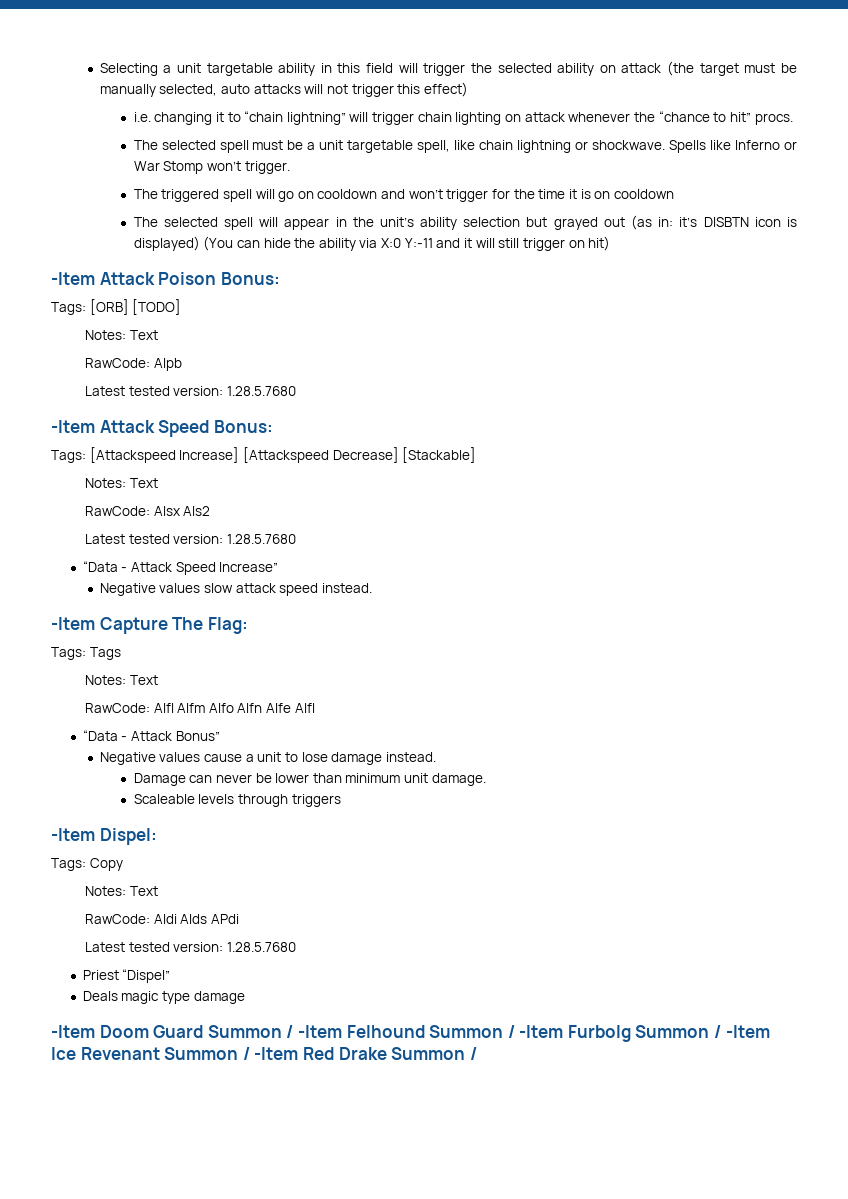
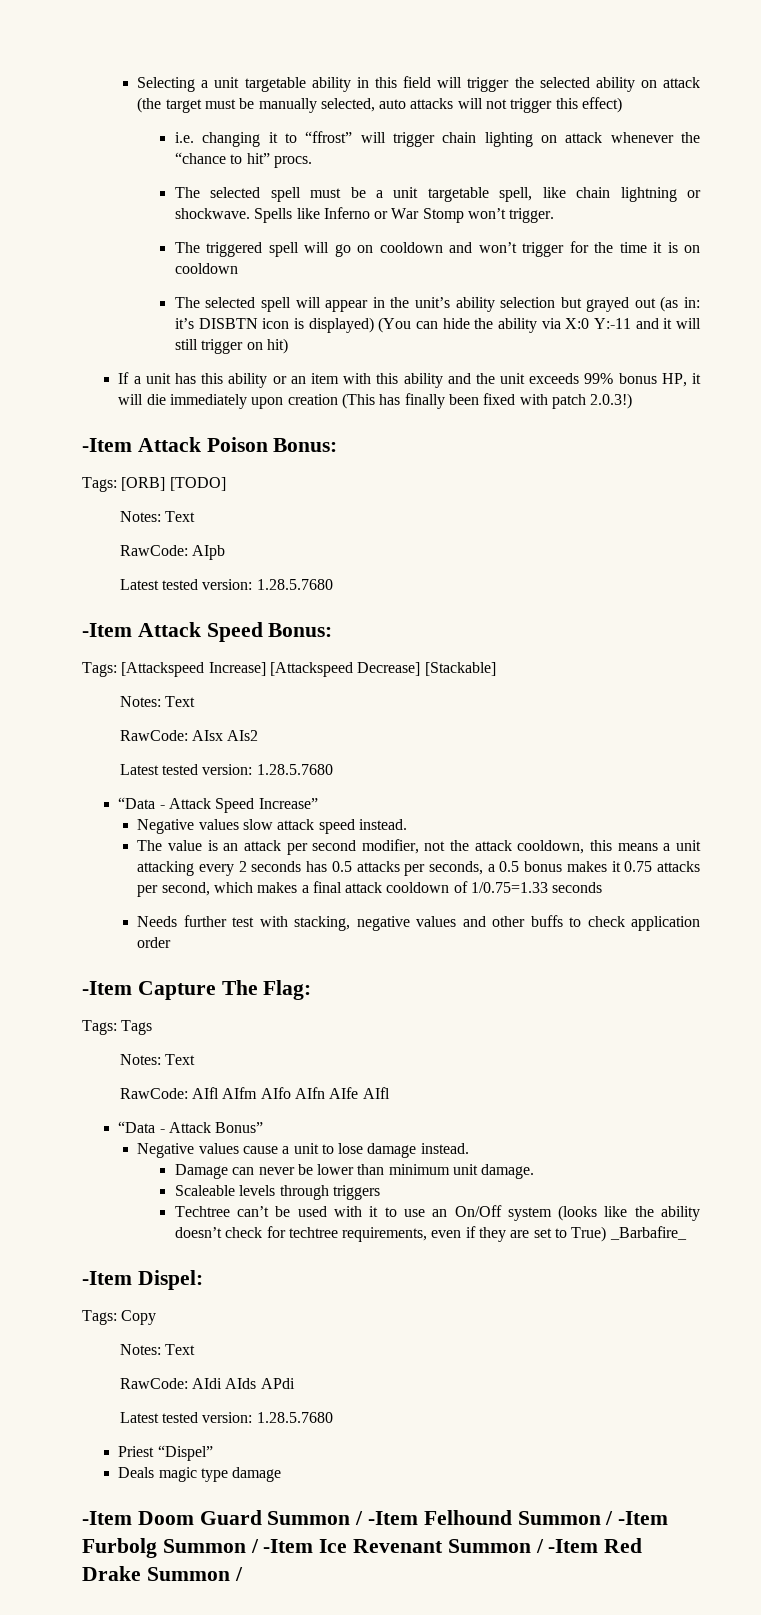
- i.e. changing it to “chain lightning” will trigger chain lighting on attack whenever the “chance to hit” procs.
+ i.e. changing it to “ffrost” will trigger chain lighting on attack whenever the “chance to hit” procs.
+ If a unit has this ability or an item with this ability and the unit exceeds 99% bonus HP, it will die immediately upon creation (This has finally been fixed with patch 2.0.3!)
+ The value is an attack per second modifier, not the attack cooldown, this means a unit attacking every 2 seconds has 0.5 attacks per seconds, a 0.5 bonus makes it 0.75 attacks per second, which makes a final attack cooldown of 1/0.75=1.33 seconds
+ Needs further test with stacking, negative values and other buffs to check application order
+ Techtree can’t be used with it to use an On/Off system (looks like the ability doesn’t check for techtree requirements, even if they are set to True) _Barbafire_

